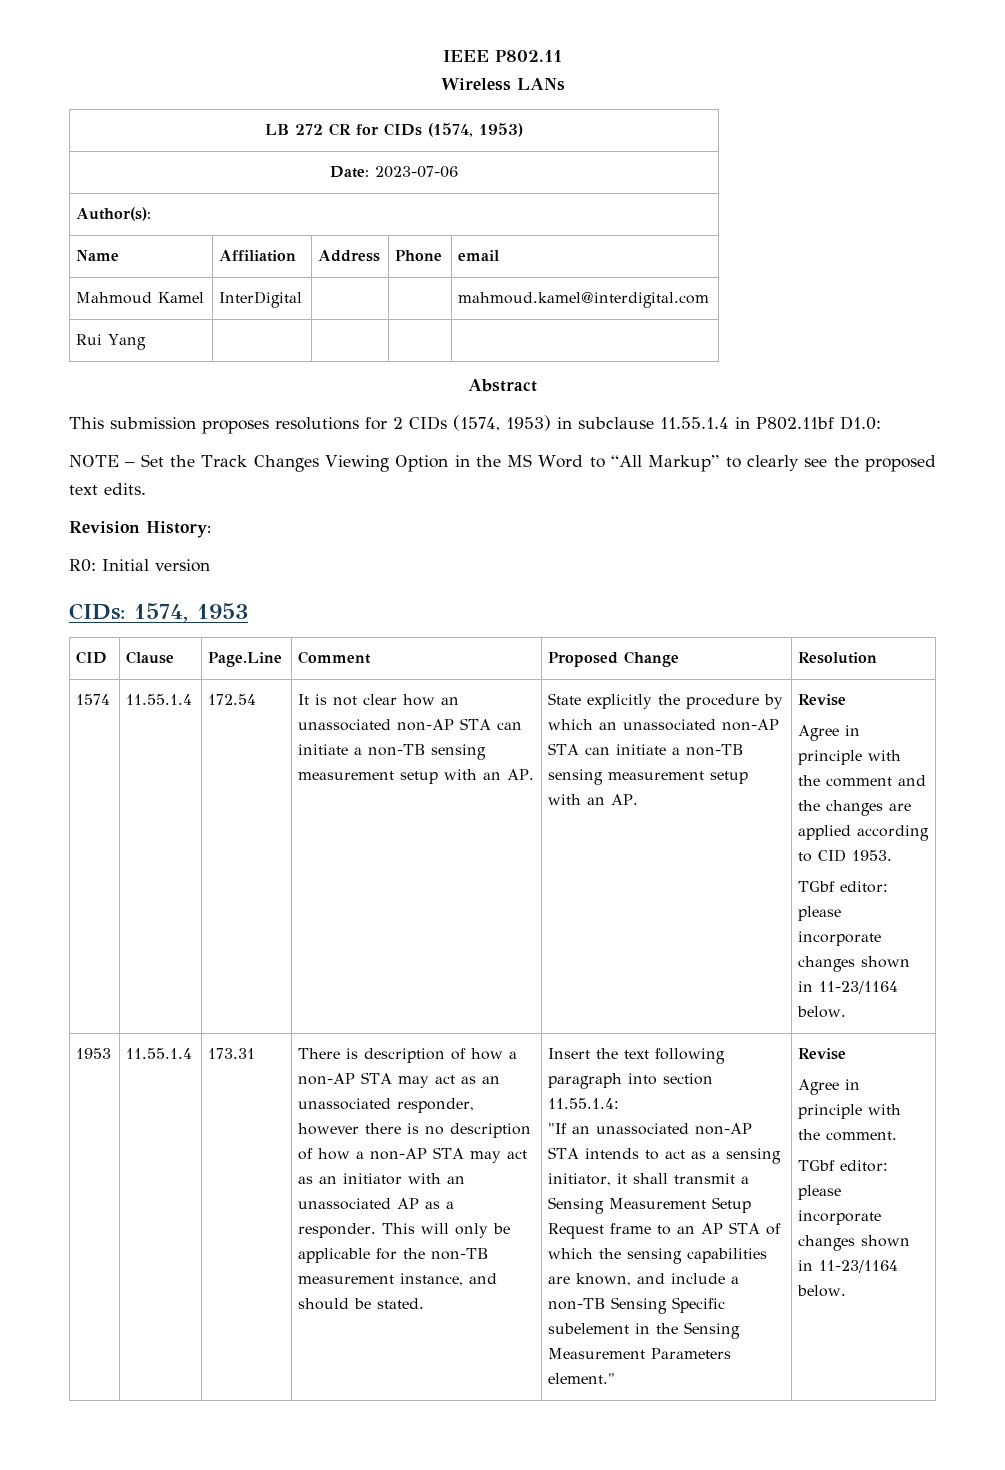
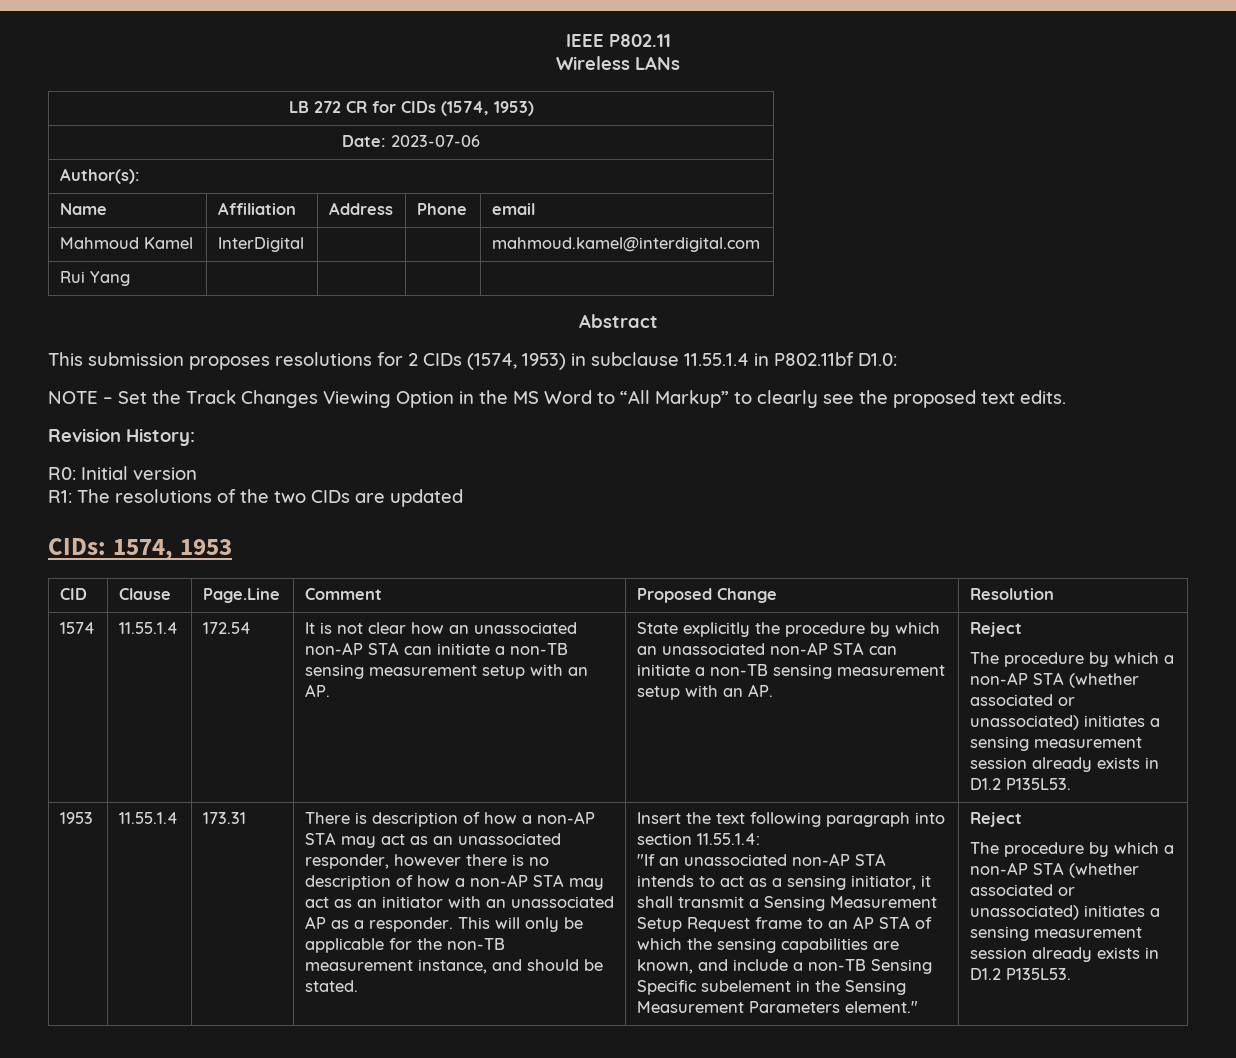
+ R1: The resolutions of the two CIDs are updated
- State explicitly the procedure by which an unassociated non-AP STA can initiate a non-TB sensing measurement setup with an AP. | Revise
- Agree in principle with the comment and the changes are applied according to CID 1953.
- TGbf editor: please incorporate changes shown in 11-23/1164 below.
+ State explicitly the procedure by which an unassociated non-AP STA can initiate a non-TB sensing measurement setup with an AP. | Reject
+ The procedure by which a non-AP STA (whether associated or unassociated) initiates a sensing measurement session already exists in D1.2 P135L53.
- "If an unassociated non-AP STA intends to act as a sensing initiator, it shall transmit a Sensing Measurement Setup Request frame to an AP STA of which the sensing capabilities are known, and include a non-TB Sensing Specific subelement in the Sensing Measurement Parameters element." | Revise
- Agree in principle with the comment.
- TGbf editor: please incorporate changes shown in 11-23/1164 below.
+ "If an unassociated non-AP STA intends to act as a sensing initiator, it shall transmit a Sensing Measurement Setup Request frame to an AP STA of which the sensing capabilities are known, and include a non-TB Sensing Specific subelement in the Sensing Measurement Parameters element." | Reject
+ The procedure by which a non-AP STA (whether associated or unassociated) initiates a sensing measurement session already exists in D1.2 P135L53.

